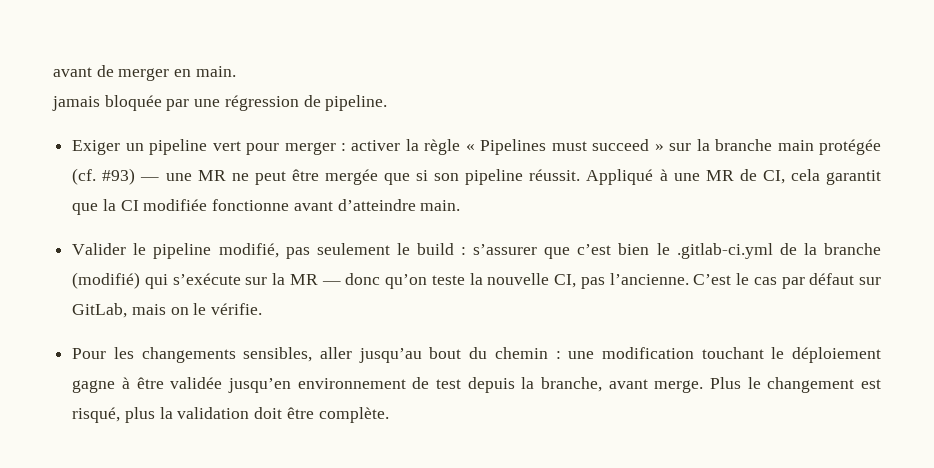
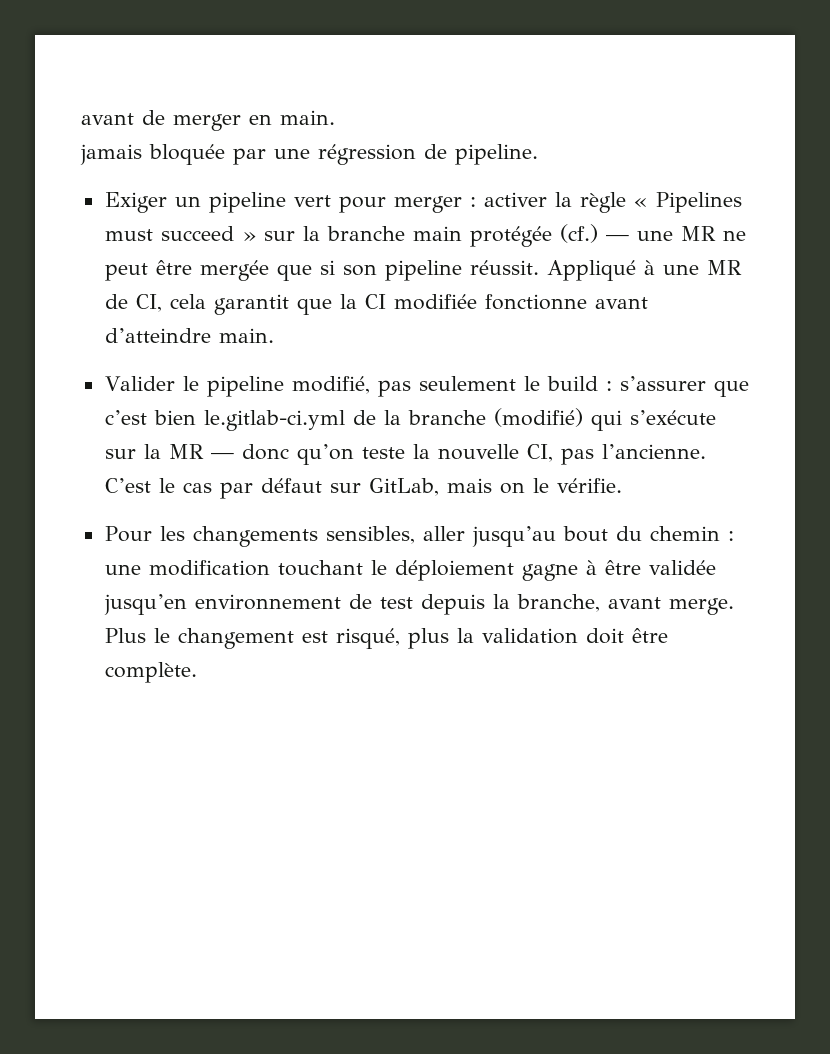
- Exiger un pipeline vert pour merger : activer la règle « Pipelines must succeed » sur la branche main protégée (cf. #93) — une MR ne peut être mergée que si son pipeline réussit.
+ Exiger un pipeline vert pour merger : activer la règle « Pipelines must succeed » sur la branche main protégée (cf.) — une MR ne peut être mergée que si son pipeline réussit.
- Valider le pipeline modifié, pas seulement le build : s’assurer que c’est bien le .gitlab-ci.yml de la branche (modifié) qui s’exécute sur la MR — donc qu’on teste la nouvelle CI, pas l’ancienne.
+ Valider le pipeline modifié, pas seulement le build : s’assurer que c’est bien le.gitlab-ci.yml de la branche (modifié) qui s’exécute sur la MR — donc qu’on teste la nouvelle CI, pas l’ancienne.

